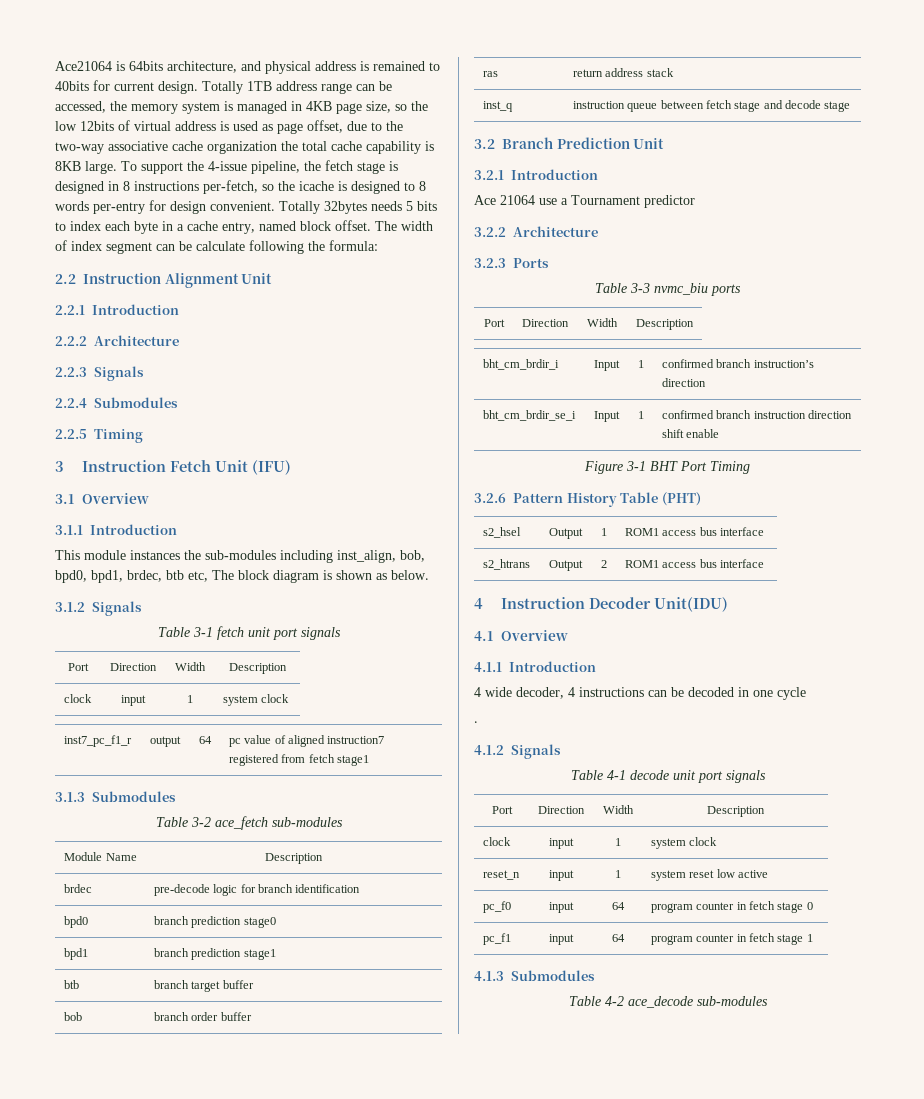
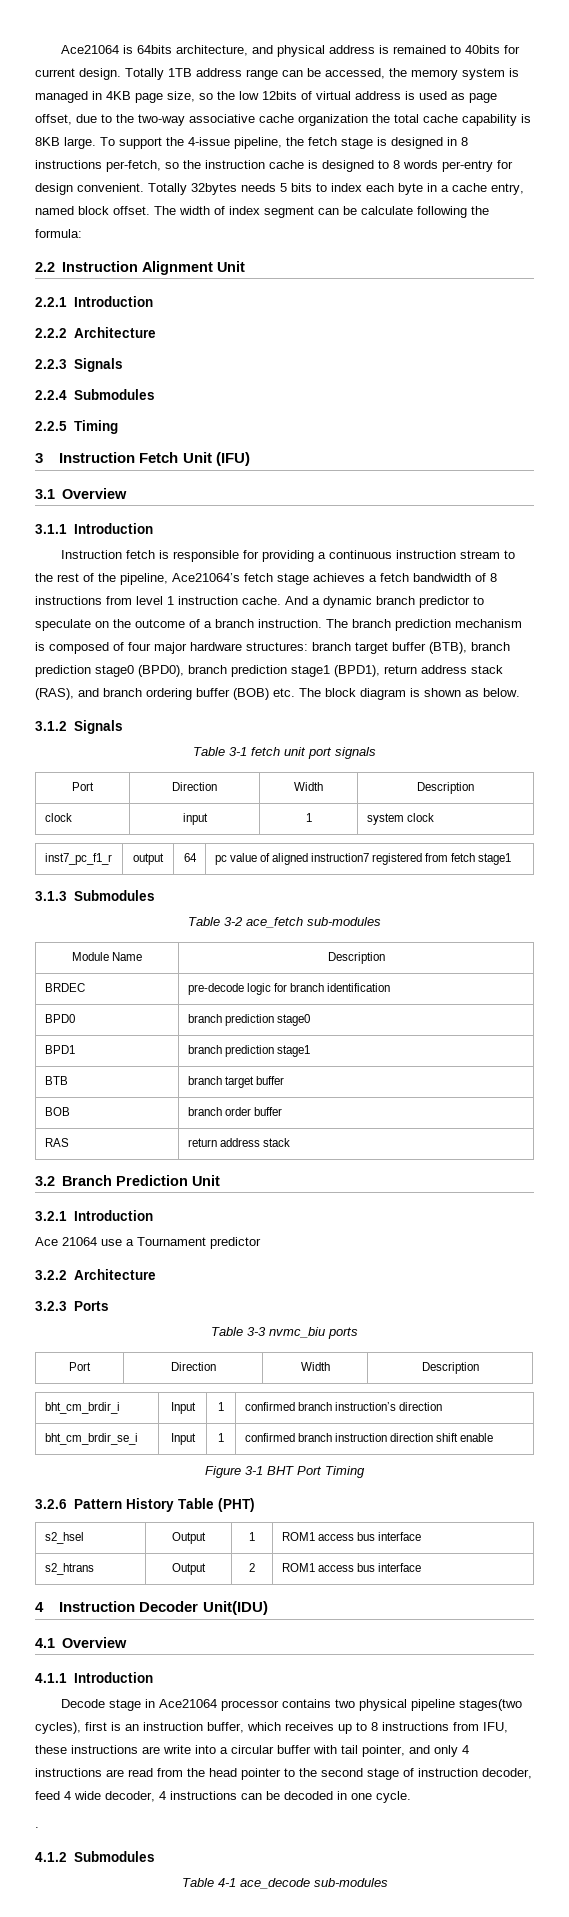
- To support the 4-issue pipeline, the fetch stage is designed in 8 instructions per-fetch, so the icache is designed to 8 words per-entry for design convenient.
+ To support the 4-issue pipeline, the fetch stage is designed in 8 instructions per-fetch, so the instruction cache is designed to 8 words per-entry for design convenient.
- This module instances the sub-modules including inst_align, bob, bpd0, bpd1, brdec, btb etc, The block diagram is shown as below.
+ Instruction fetch is responsible for providing a continuous instruction stream to the rest of the pipeline, Ace21064’s fetch stage achieves a fetch bandwidth of 8 instructions from level 1 instruction cache. And a dynamic branch predictor to speculate on the outcome of a branch instruction. The branch prediction mechanism is composed of four major hardware structures: branch target buffer (BTB), branch prediction stage0 (BPD0), branch prediction stage1 (BPD1), return address stack (RAS), and branch ordering buffer (BOB) etc. The block diagram is shown as below.
- brdec | pre-decode logic for branch identification
+ BRDEC | pre-decode logic for branch identification
- bpd0 | branch prediction stage0
+ BPD0 | branch prediction stage0
- bpd1 | branch prediction stage1
+ BPD1 | branch prediction stage1
- btb | branch target buffer
+ BTB | branch target buffer
- bob | branch order buffer
+ BOB | branch order buffer
- ras | return address stack
- inst_q | instruction queue between fetch stage and decode stage
+ RAS | return address stack
- 4 wide decoder, 4 instructions can be decoded in one cycle
+ Decode stage in Ace21064 processor contains two physical pipeline stages(two cycles), first is an instruction buffer, which receives up to 8 instructions from IFU, these instructions are write into a circular buffer with tail pointer, and only 4 instructions are read from the head pointer to the second stage of instruction decoder, feed 4 wide decoder, 4 instructions can be decoded in one cycle.
- 4.1.2 Signals
- Table 4-1 decode unit port signals
- Port | Direction | Width | Description
- clock | input | 1 | system clock
- reset_n | input | 1 | system reset low active
- pc_f0 | input | 64 | program counter in fetch stage 0
- pc_f1 | input | 64 | program counter in fetch stage 1
- 4.1.3 Submodules
- Table 4-2 ace_decode sub-modules
+ 4.1.2 Submodules
+ Table 4-1 ace_decode sub-modules

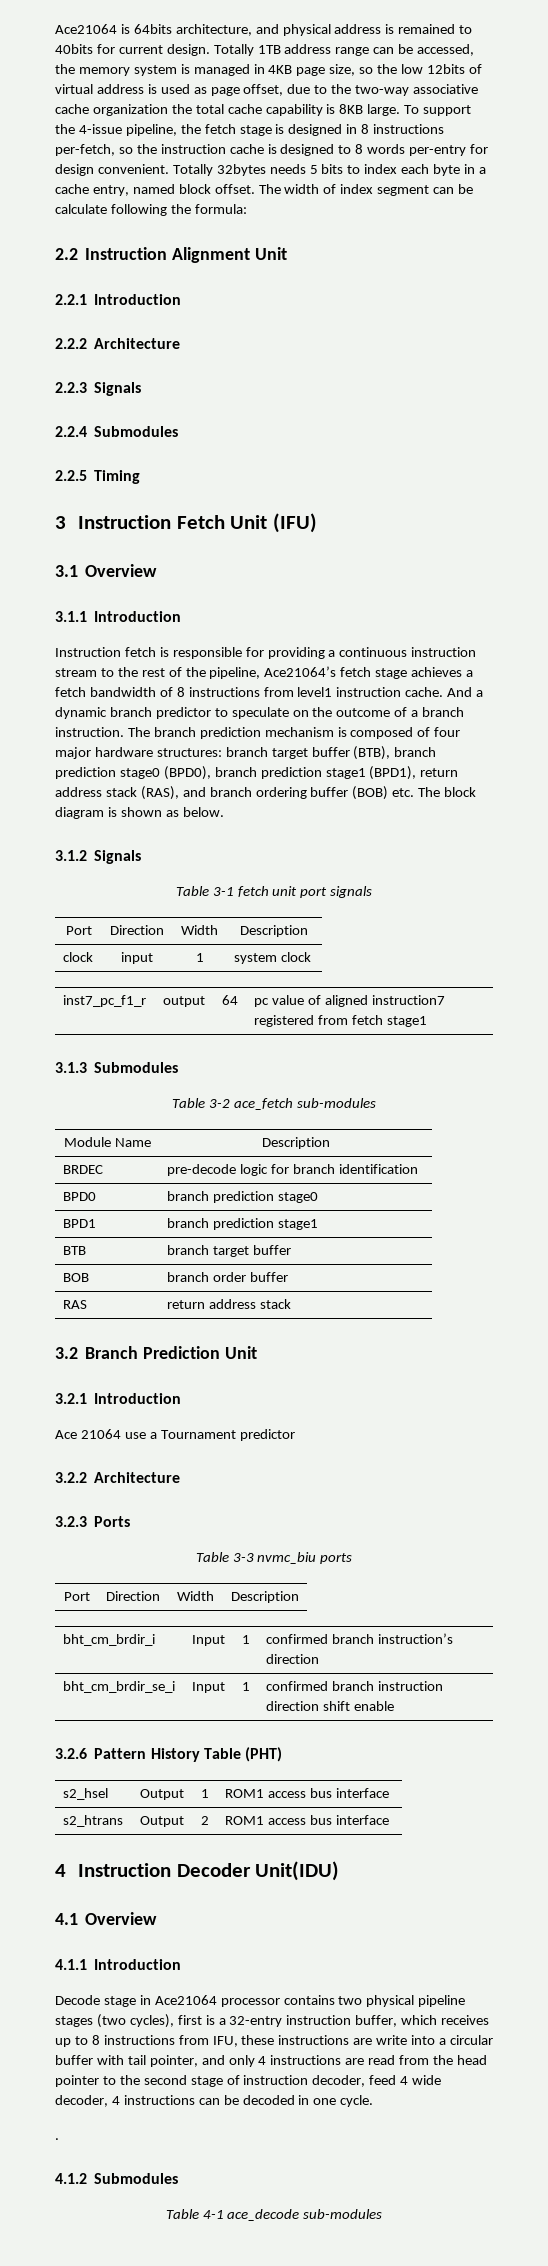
- Instruction fetch is responsible for providing a continuous instruction stream to the rest of the pipeline, Ace21064’s fetch stage achieves a fetch bandwidth of 8 instructions from level 1 instruction cache.
+ Instruction fetch is responsible for providing a continuous instruction stream to the rest of the pipeline, Ace21064’s fetch stage achieves a fetch bandwidth of 8 instructions from level1 instruction cache.
- Figure 3-1 BHT Port Timing
- Decode stage in Ace21064 processor contains two physical pipeline stages(two cycles), first is an instruction buffer, which receives up to 8 instructions from IFU, these instructions are write into a circular buffer with tail pointer, and only 4 instructions are read from the head pointer to the second stage of instruction decoder, feed 4 wide decoder, 4 instructions can be decoded in one cycle.
+ Decode stage in Ace21064 processor contains two physical pipeline stages (two cycles), first is a 32-entry instruction buffer, which receives up to 8 instructions from IFU, these instructions are write into a circular buffer with tail pointer, and only 4 instructions are read from the head pointer to the second stage of instruction decoder, feed 4 wide decoder, 4 instructions can be decoded in one cycle.

